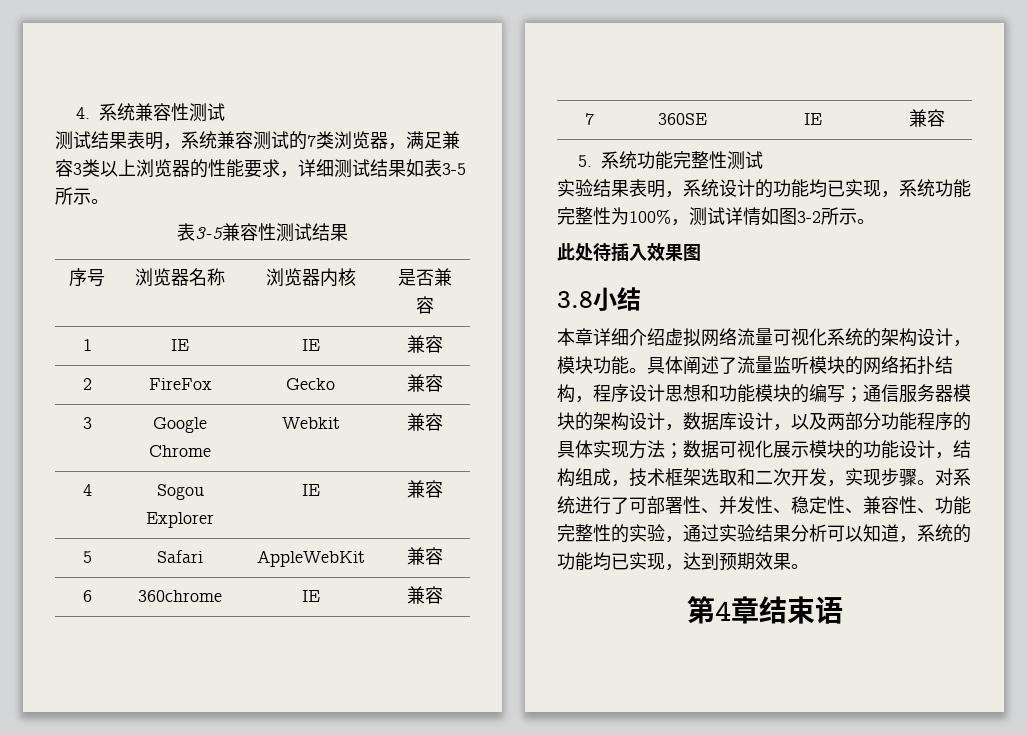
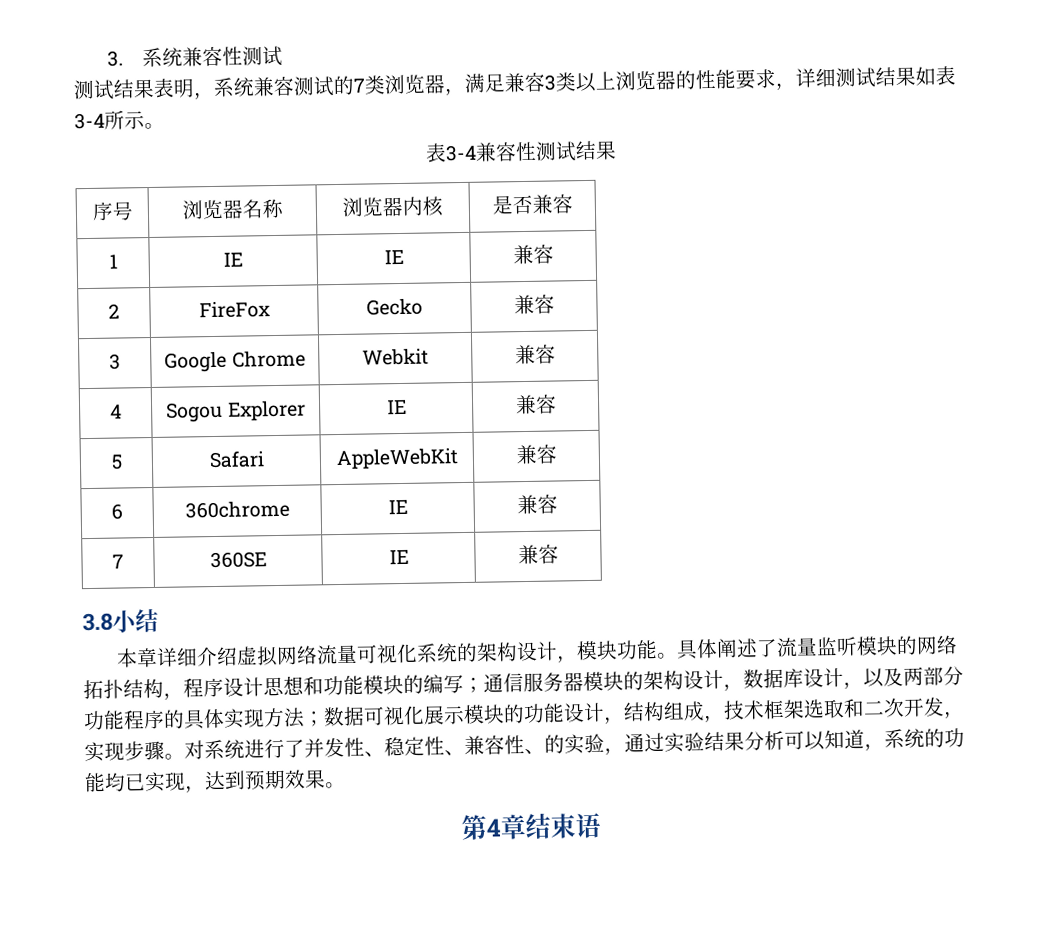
- 4.系统兼容性测试
+ 3.系统兼容性测试
- 测试结果表明，系统兼容测试的7类浏览器，满足兼容3类以上浏览器的性能要求，详细测试结果如表3-5所示。
+ 测试结果表明，系统兼容测试的7类浏览器，满足兼容3类以上浏览器的性能要求，详细测试结果如表3-4所示。
- 表3-5兼容性测试结果
+ 表3-4兼容性测试结果
- 5.系统功能完整性测试
- 实验结果表明，系统设计的功能均已实现，系统功能完整性为100%，测试详情如图3-2所示。
- 此处待插入效果图
- 对系统进行了可部署性、并发性、稳定性、兼容性、功能完整性的实验，通过实验结果分析可以知道，系统的功能均已实现，达到预期效果。
+ 对系统进行了并发性、稳定性、兼容性、的实验，通过实验结果分析可以知道，系统的功能均已实现，达到预期效果。

